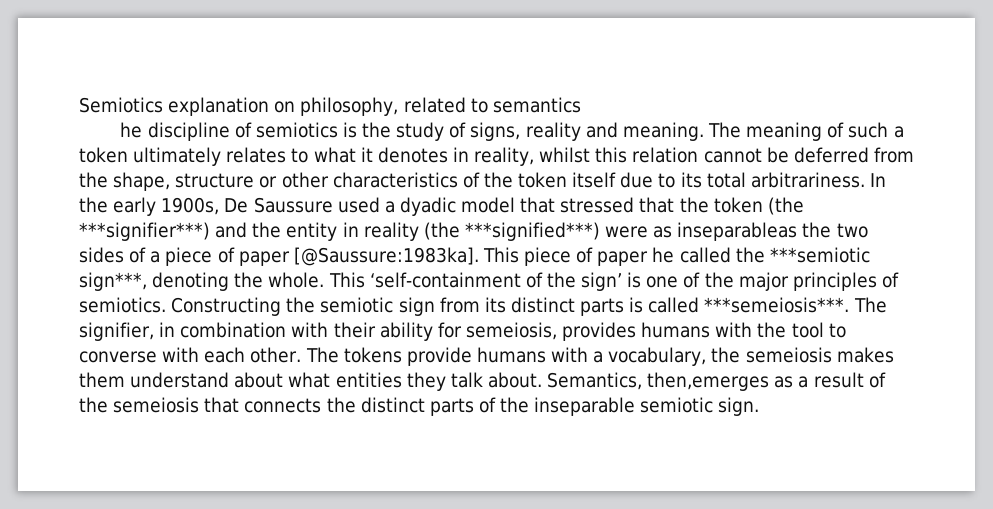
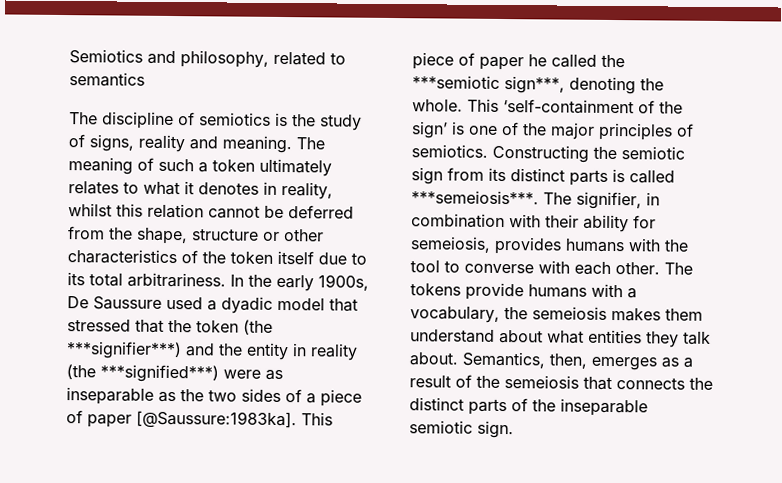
- Semiotics explanation on philosophy, related to semantics
+ Semiotics and philosophy, related to semantics
- he discipline of semiotics is the study of signs, reality and meaning.
+ The discipline of semiotics is the study of signs, reality and meaning.
- In the early 1900s, De Saussure used a dyadic model that stressed that the token (the ***signifier***) and the entity in reality (the ***signified***) were as inseparableas the two sides of a piece of paper [@Saussure:1983ka].
+ In the early 1900s, De Saussure used a dyadic model that stressed that the token (the ***signifier***) and the entity in reality (the ***signified***) were as inseparable as the two sides of a piece of paper [@Saussure:1983ka].
- Semantics, then,emerges as a result of the semeiosis that connects the distinct parts of the inseparable semiotic sign.
+ Semantics, then, emerges as a result of the semeiosis that connects the distinct parts of the inseparable semiotic sign.

